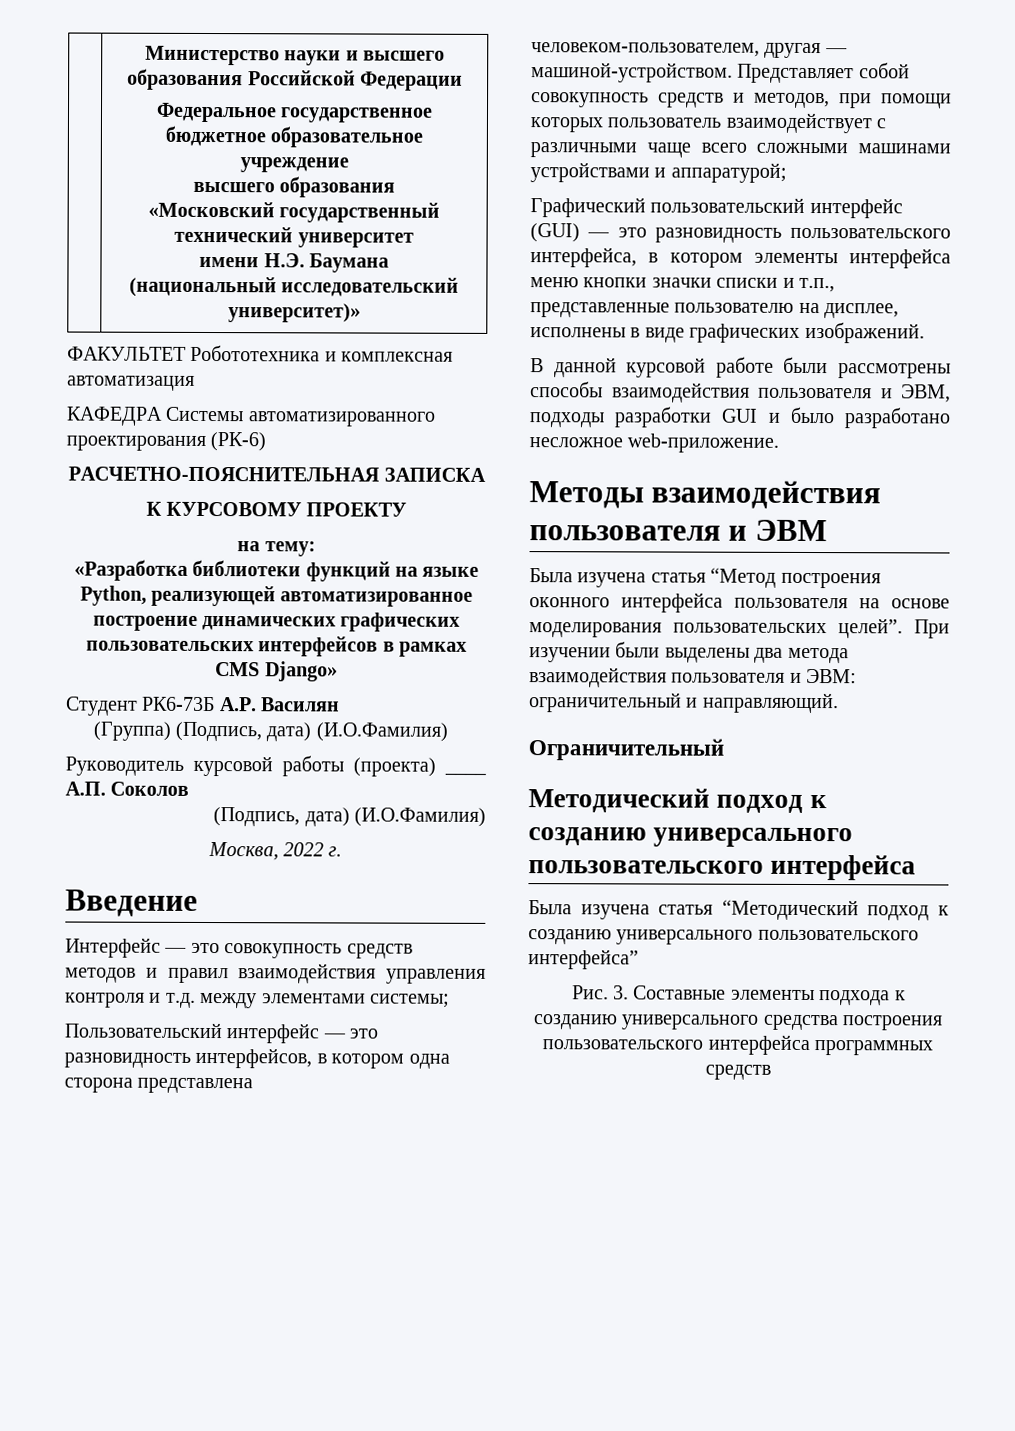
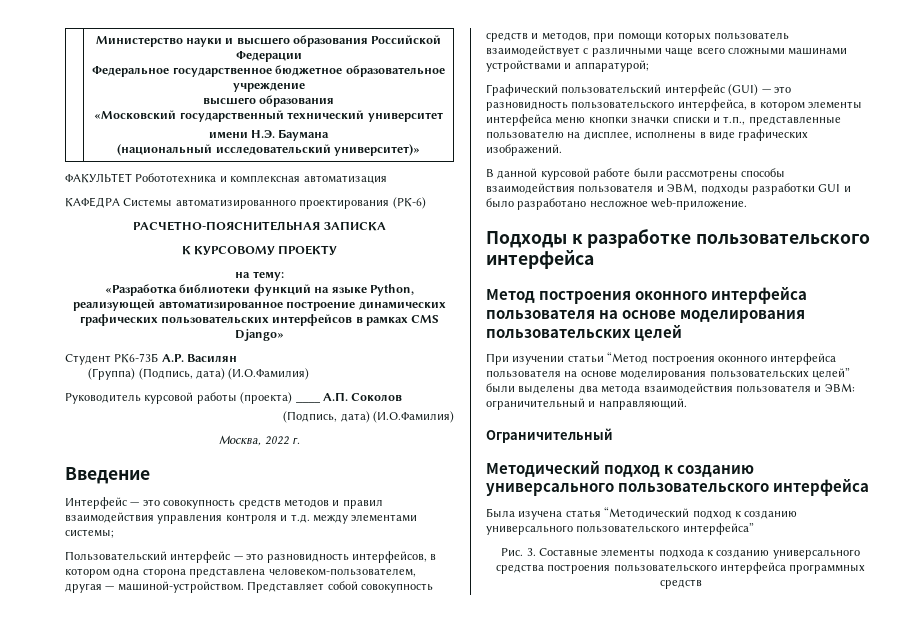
- Методы взаимодействия пользователя и ЭВМ
- Была изучена статья “Метод построения оконного интерфейса пользователя на основе моделирования пользовательских целей”. При изучении были выделены два метода взаимодействия пользователя и ЭВМ: ограничительный и направляющий.
+ Подходы к разработке пользовательского интерфейса
+ Метод построения оконного интерфейса пользователя на основе моделирования пользовательских целей
+ При изучении статьи “Метод построения оконного интерфейса пользователя на основе моделирования пользовательских целей” были выделены два метода взаимодействия пользователя и ЭВМ: ограничительный и направляющий.

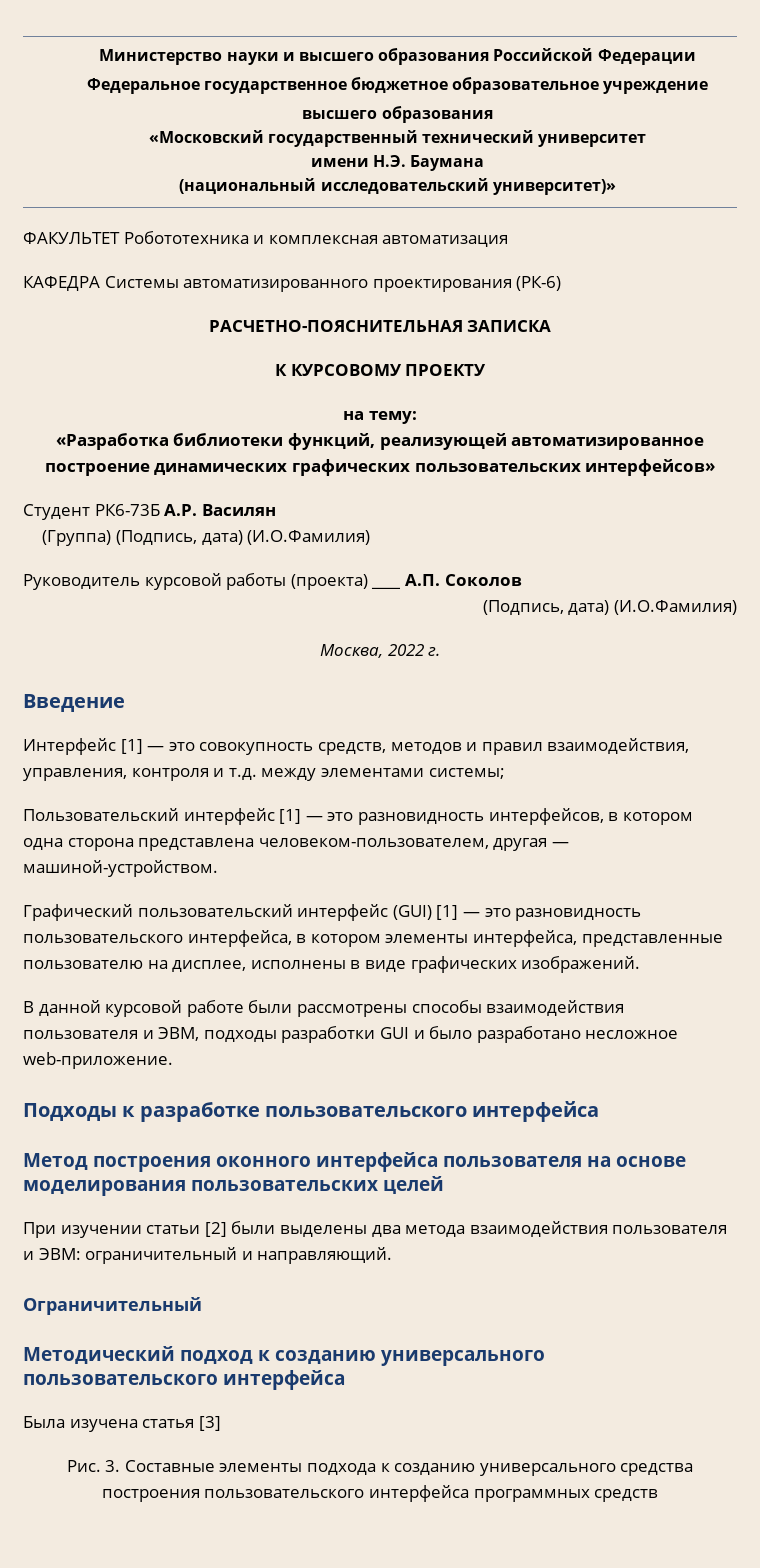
- «Разработка библиотеки функций на языке Python, реализующей автоматизированное построение динамических графических пользовательских интерфейсов в рамках CMS Django»
+ «Разработка библиотеки функций, реализующей автоматизированное построение динамических графических пользовательских интерфейсов»
- Интерфейс — это совокупность средств методов и правил взаимодействия управления контроля и т.д. между элементами системы;
+ Интерфейс [1] — это совокупность средств, методов и правил взаимодействия, управления, контроля и т.д. между элементами системы;
- Пользовательский интерфейс — это разновидность интерфейсов, в котором одна сторона представлена человеком-пользователем, другая — машиной-устройством. Представляет собой совокупность средств и методов, при помощи которых пользователь взаимодействует с различными чаще всего сложными машинами устройствами и аппаратурой;
+ Пользовательский интерфейс [1] — это разновидность интерфейсов, в котором одна сторона представлена человеком-пользователем, другая — машиной-устройством.
- Графический пользовательский интерфейс (GUI) — это разновидность пользовательского интерфейса, в котором элементы интерфейса меню кнопки значки списки и т.п., представленные пользователю на дисплее, исполнены в виде графических изображений.
+ Графический пользовательский интерфейс (GUI) [1] — это разновидность пользовательского интерфейса, в котором элементы интерфейса, представленные пользователю на дисплее, исполнены в виде графических изображений.
- При изучении статьи “Метод построения оконного интерфейса пользователя на основе моделирования пользовательских целей” были выделены два метода взаимодействия пользователя и ЭВМ: ограничительный и направляющий.
+ При изучении статьи [2] были выделены два метода взаимодействия пользователя и ЭВМ: ограничительный и направляющий.
- Была изучена статья “Методический подход к созданию универсального пользовательского интерфейса”
+ Была изучена статья [3]

